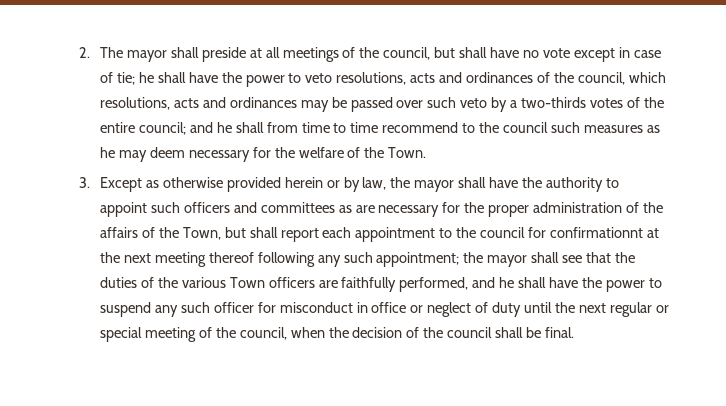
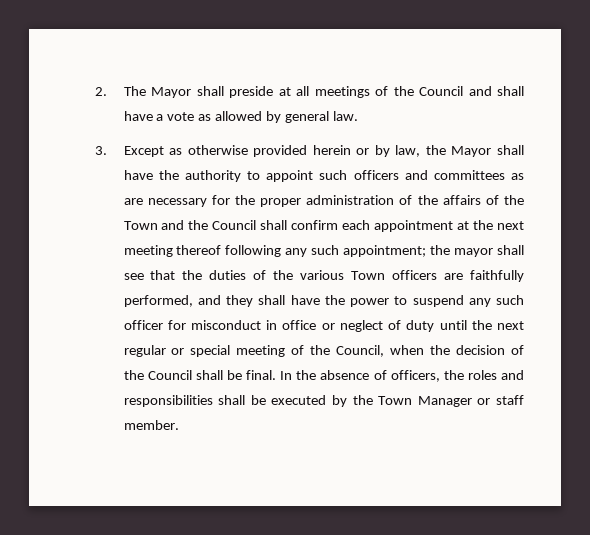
- 2. The mayor shall preside at all meetings of the council, but shall have no vote except in case of tie; he shall have the power to veto resolutions, acts and ordinances of the council, which resolutions, acts and ordinances may be passed over such veto by a two-thirds votes of the entire council; and he shall from time to time recommend to the council such measures as he may deem necessary for the welfare of the Town.
+ 2. The Mayor shall preside at all meetings of the Council and shall have a vote as allowed by general law.
- 3. Except as otherwise provided herein or by law, the mayor shall have the authority to appoint such officers and committees as are necessary for the proper administration of the affairs of the Town, but shall report each appointment to the council for confirmationnt at the next meeting thereof following any such appointment;
+ 3. Except as otherwise provided herein or by law, the Mayor shall have the authority to appoint such officers and committees as are necessary for the proper administration of the affairs of the Town and the Council shall confirm each appointment at the next meeting thereof following any such appointment;
- the mayor shall see that the duties of the various Town officers are faithfully performed, and he shall have the power to suspend any such officer for misconduct in office or neglect of duty until the next regular or special meeting of the council, when the decision of the council shall be final.
+ the mayor shall see that the duties of the various Town officers are faithfully performed, and they shall have the power to suspend any such officer for misconduct in office or neglect of duty until the next regular or special meeting of the Council, when the decision of the Council shall be final.
+ In the absence of officers, the roles and responsibilities shall be executed by the Town Manager or staff member.

